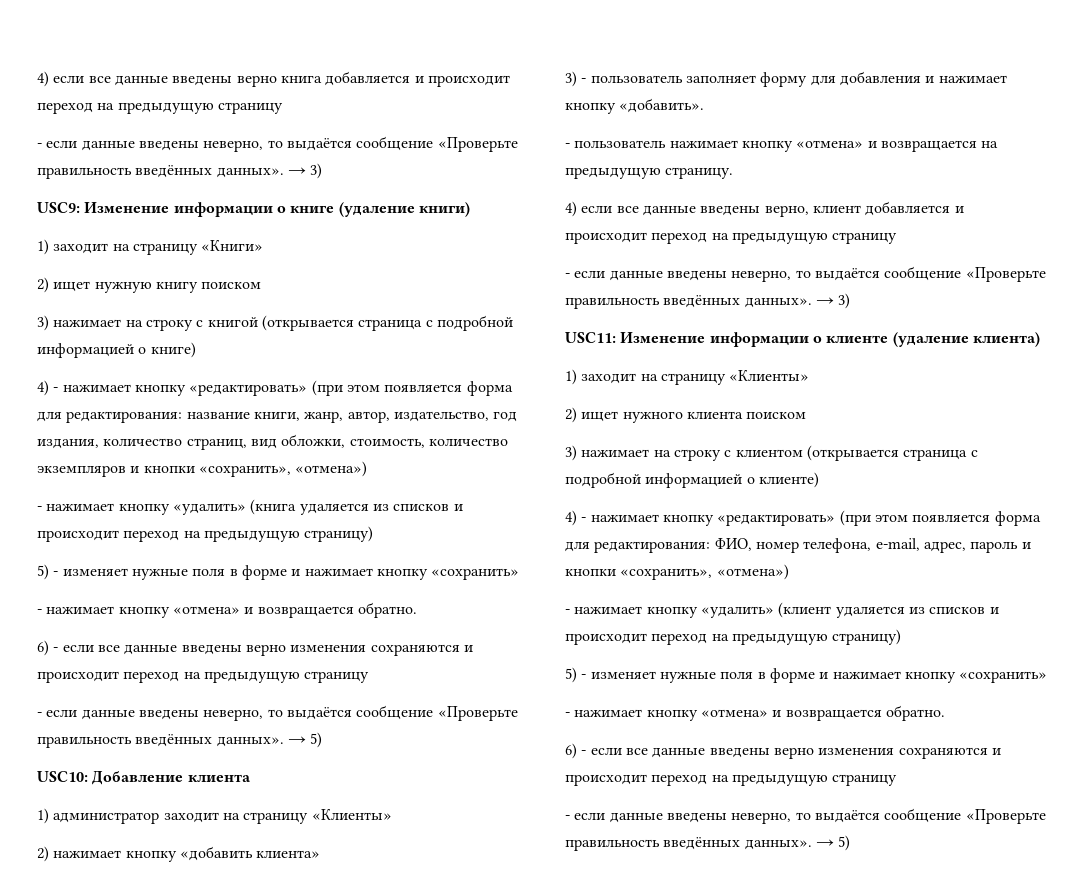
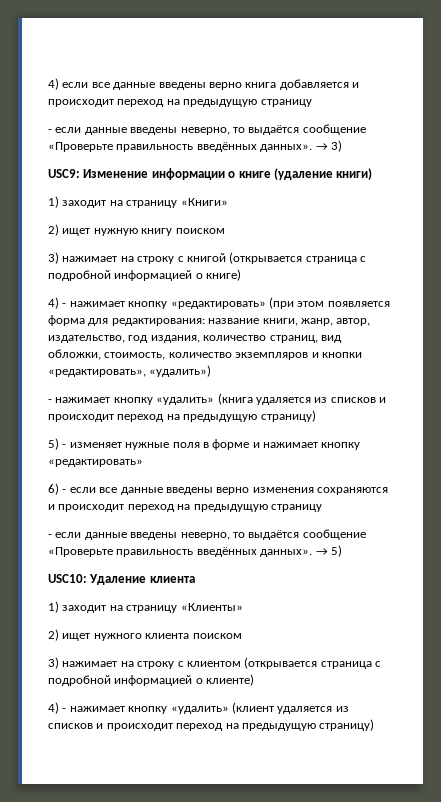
- 4) - нажимает кнопку «редактировать» (при этом появляется форма для редактирования: название книги, жанр, автор, издательство, год издания, количество страниц, вид обложки, стоимость, количество экземпляров и кнопки «сохранить», «отмена»)
+ 4) - нажимает кнопку «редактировать» (при этом появляется форма для редактирования: название книги, жанр, автор, издательство, год издания, количество страниц, вид обложки, стоимость, количество экземпляров и кнопки «редактировать», «удалить»)
  - нажимает кнопку «удалить» (книга удаляется из списков и происходит переход на предыдущую страницу)
- 5) - изменяет нужные поля в форме и нажимает кнопку «сохранить»
- - нажимает кнопку «отмена» и возвращается обратно.
+ 5) - изменяет нужные поля в форме и нажимает кнопку «редактировать»
- USC10: Добавление клиента
- 1) администратор заходит на страницу «Клиенты»
- 2) нажимает кнопку «добавить клиента»
- 3) - пользователь заполняет форму для добавления и нажимает кнопку «добавить».
- - пользователь нажимает кнопку «отмена» и возвращается на предыдущую страницу.
- 4) если все данные введены верно, клиент добавляется и происходит переход на предыдущую страницу
- - если данные введены неверно, то выдаётся сообщение «Проверьте правильность введённых данных». → 3)
- USC11: Изменение информации о клиенте (удаление клиента)
+ USC10: Удаление клиента
- 4) - нажимает кнопку «редактировать» (при этом появляется форма для редактирования: ФИО, номер телефона, e-mail, адрес, пароль и кнопки «сохранить», «отмена»)
- - нажимает кнопку «удалить» (клиент удаляется из списков и происходит переход на предыдущую страницу)
- 5) - изменяет нужные поля в форме и нажимает кнопку «сохранить»
- - нажимает кнопку «отмена» и возвращается обратно.
- 6) - если все данные введены верно изменения сохраняются и происходит переход на предыдущую страницу
- - если данные введены неверно, то выдаётся сообщение «Проверьте правильность введённых данных». → 5)
+ 4) - нажимает кнопку «удалить» (клиент удаляется из списков и происходит переход на предыдущую страницу)

